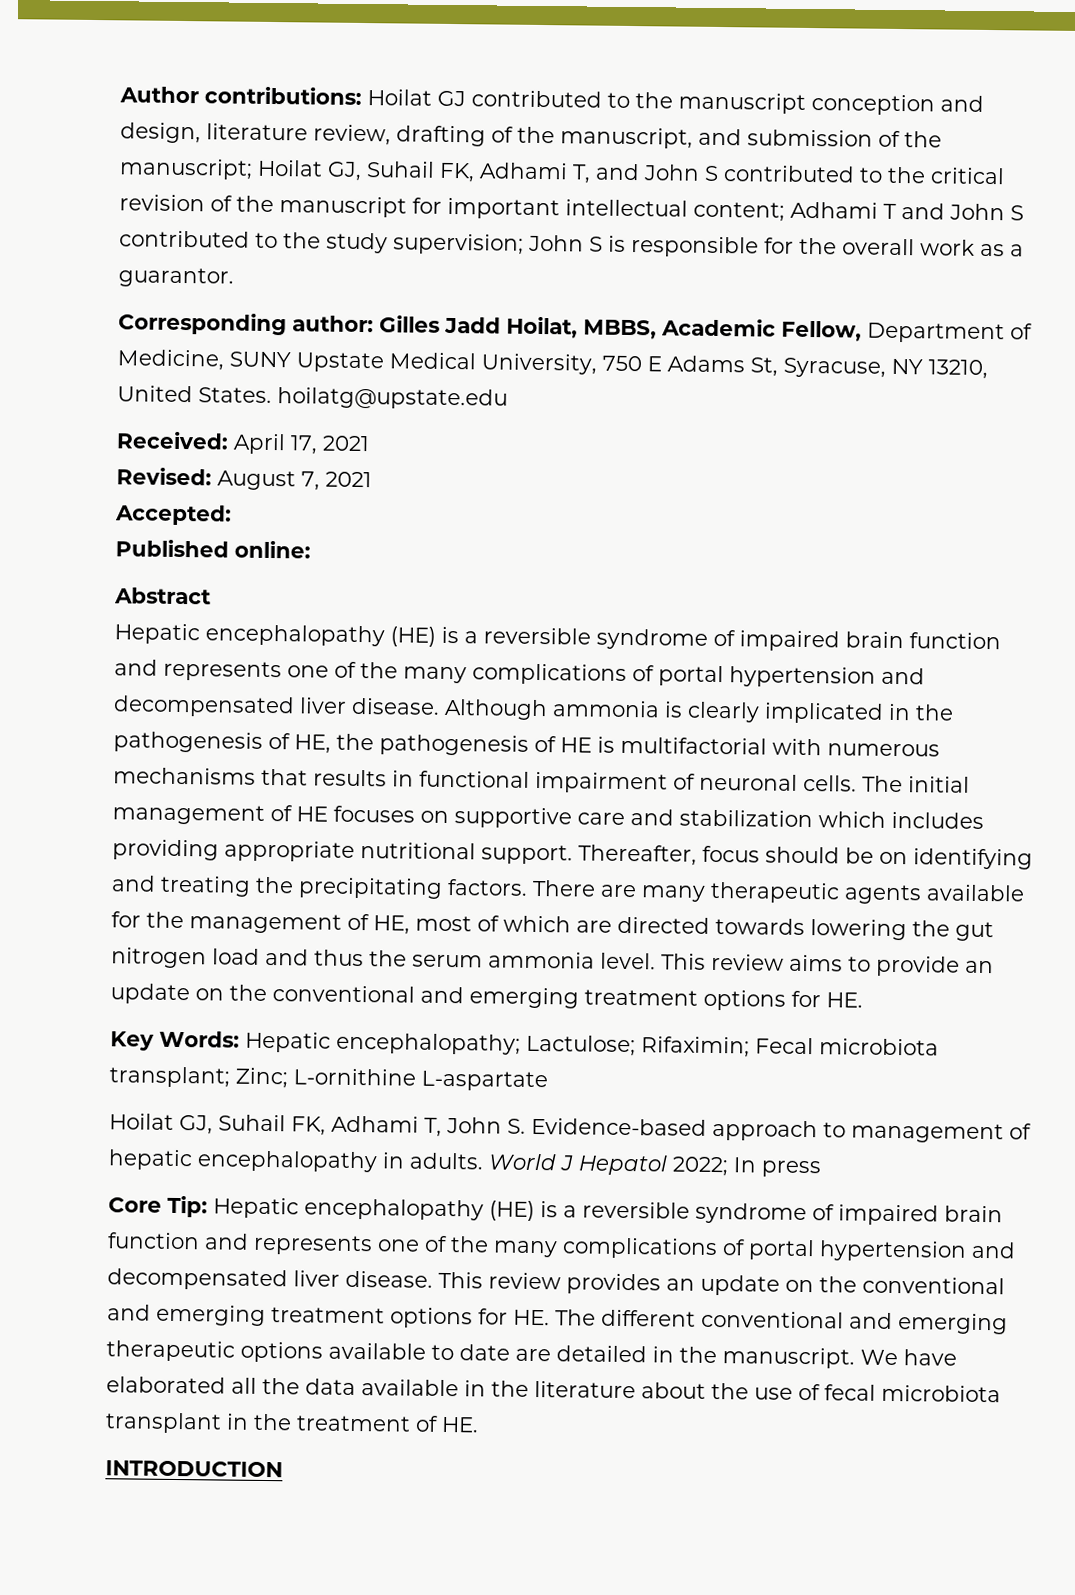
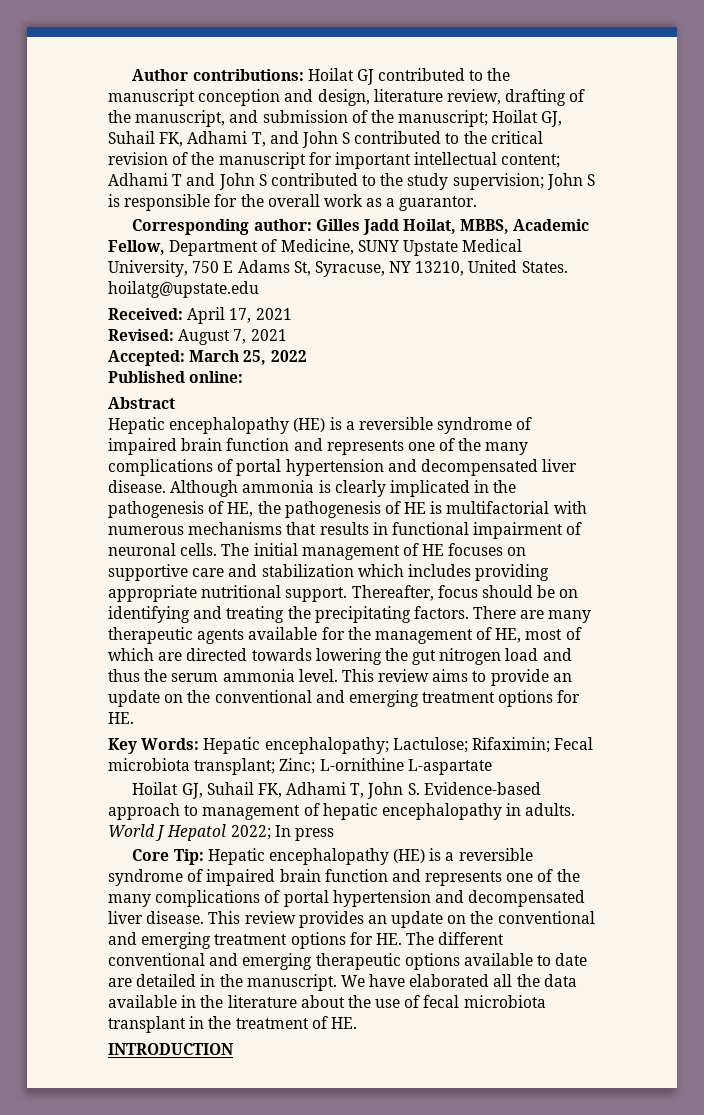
- Accepted:
+ Accepted: March 25, 2022

